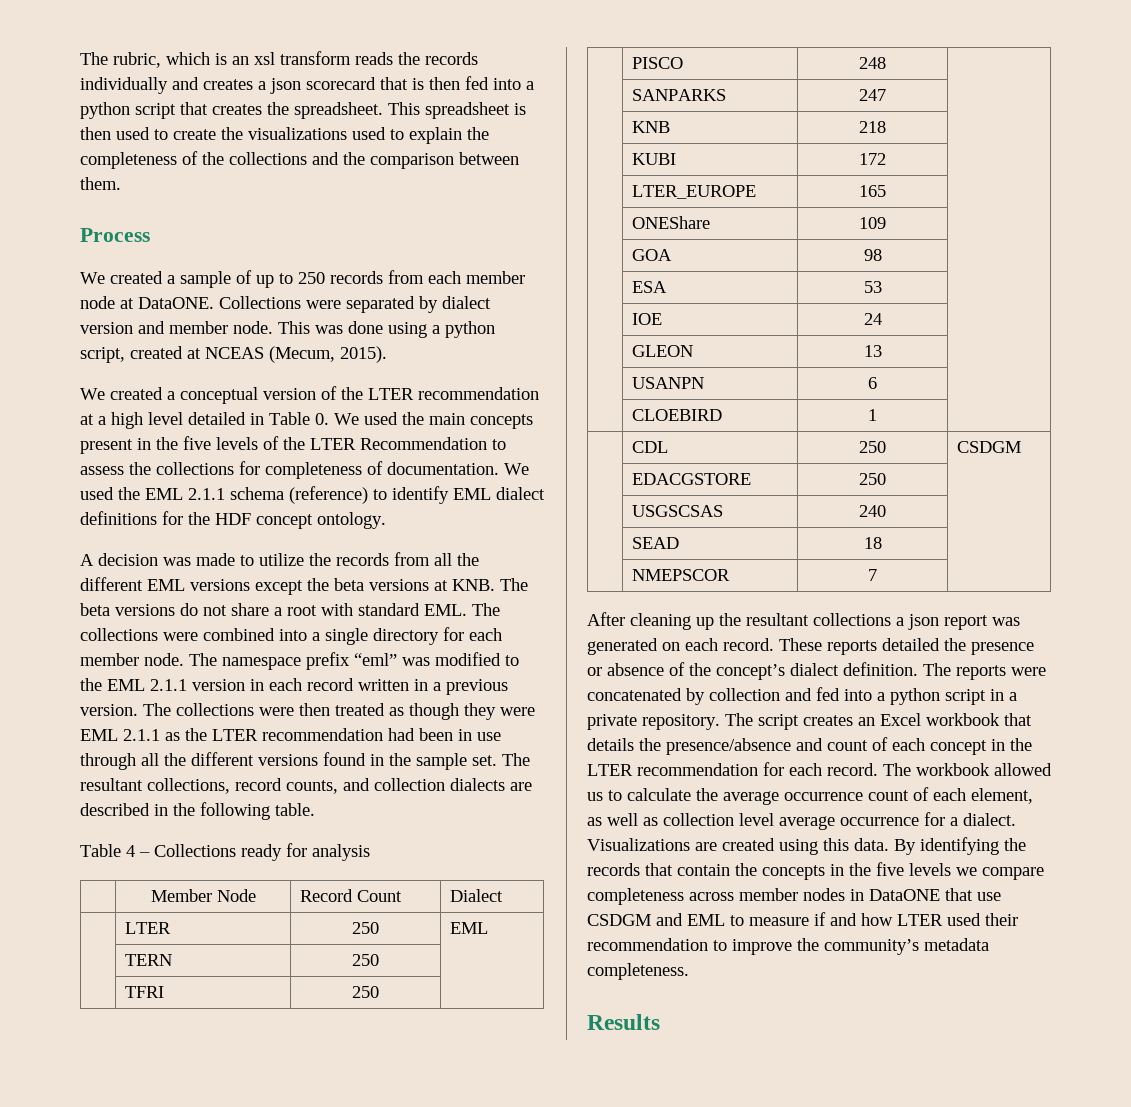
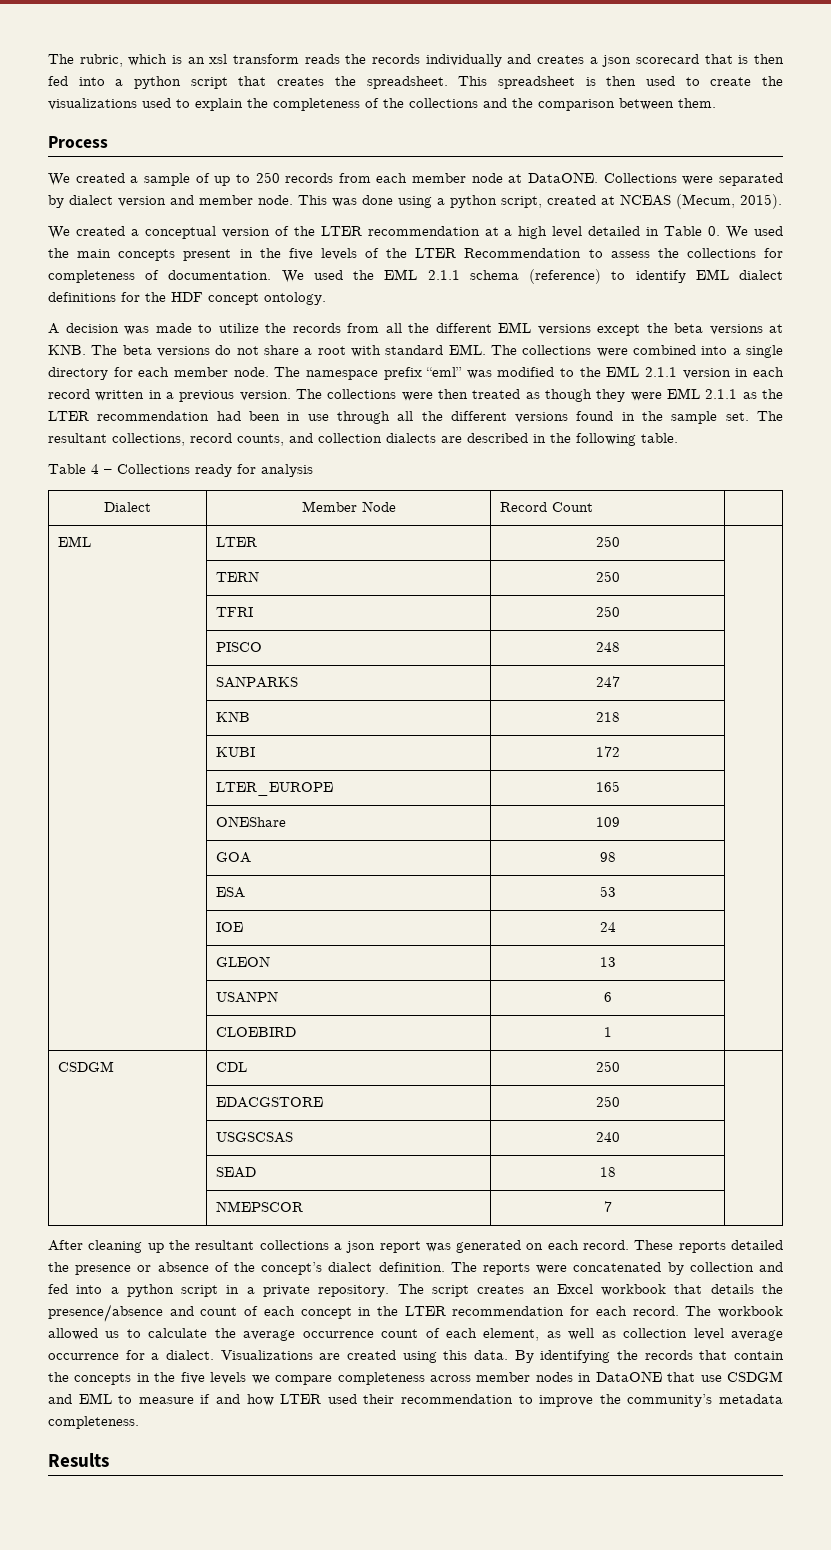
- | Member Node | Record Count | Dialect
- | LTER | 250 | EML
+ Dialect | Member Node | Record Count |
+ EML | LTER | 250 |
- | CDL | 250 | CSDGM
+ CSDGM | CDL | 250 |

